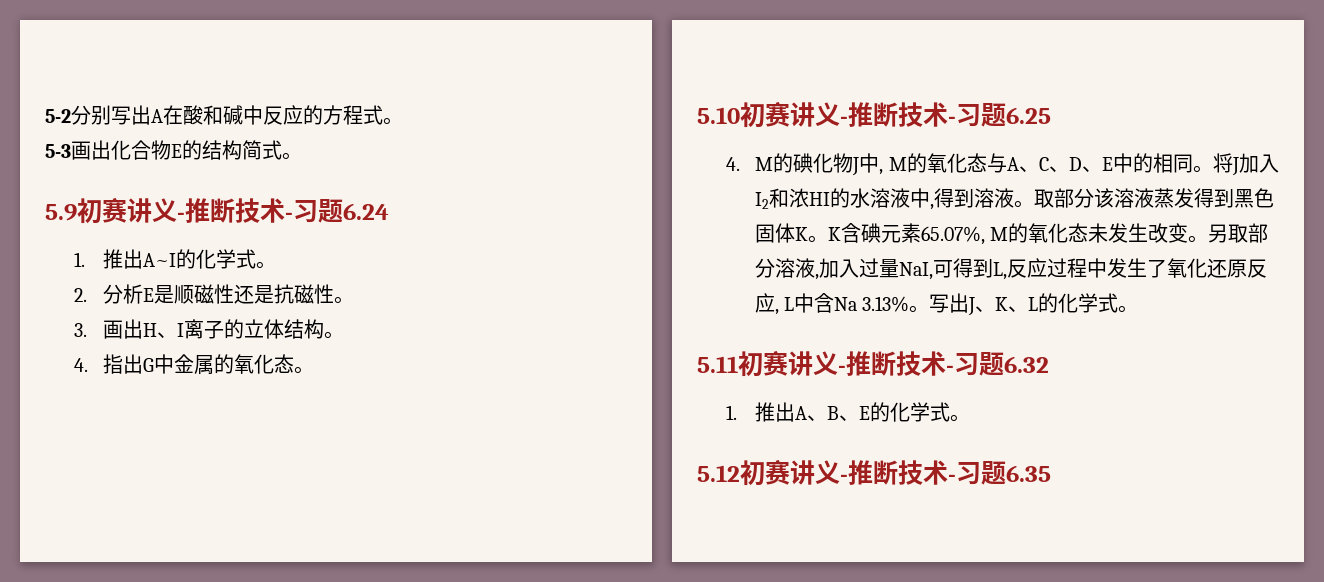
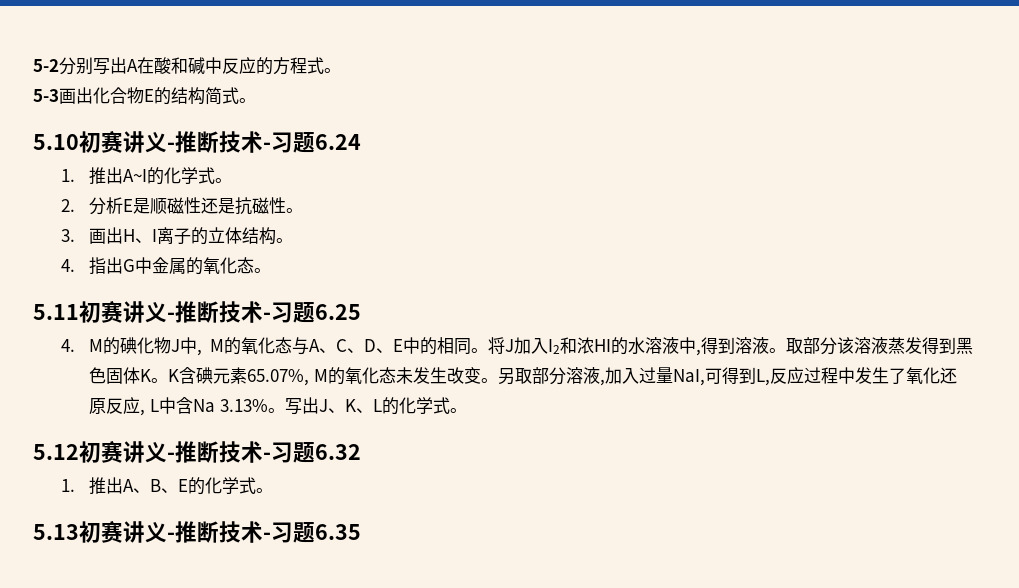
- 5.9初赛讲义-推断技术-习题6.24
+ 5.10初赛讲义-推断技术-习题6.24
- 5.10初赛讲义-推断技术-习题6.25
+ 5.11初赛讲义-推断技术-习题6.25
- 5.11初赛讲义-推断技术-习题6.32
+ 5.12初赛讲义-推断技术-习题6.32
- 5.12初赛讲义-推断技术-习题6.35
+ 5.13初赛讲义-推断技术-习题6.35

